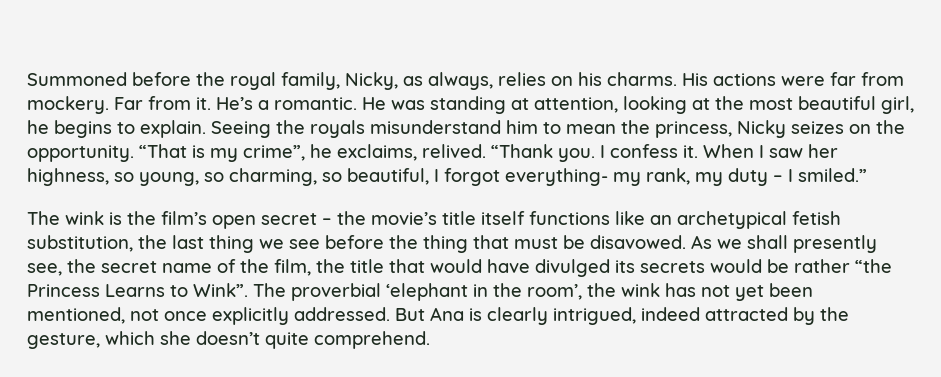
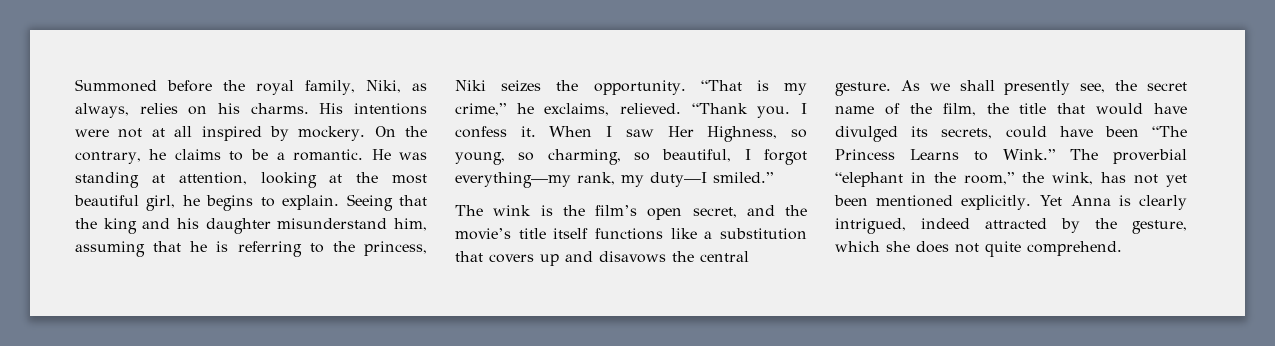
- Summoned before the royal family, Nicky, as always, relies on his charms.
+ Summoned before the royal family, Niki, as always, relies on his charms.
- His actions were far from mockery. Far from it. He’s a romantic.
+ His intentions were not at all inspired by mockery. On the contrary, he claims to be a romantic.
- Seeing the royals misunderstand him to mean the princess, Nicky seizes on the opportunity.
+ Seeing that the king and his daughter misunderstand him, assuming that he is referring to the princess, Niki seizes the opportunity.
- “That is my crime”, he exclaims, relived.
+ “That is my crime,” he exclaims, relieved.
- When I saw her highness, so young, so charming, so beautiful, I forgot everything- my rank, my duty – I smiled.”
+ When I saw Her Highness, so young, so charming, so beautiful, I forgot everything—my rank, my duty—I smiled.”
- The wink is the film’s open secret – the movie’s title itself functions like an archetypical fetish substitution, the last thing we see before the thing that must be disavowed.
+ The wink is the film’s open secret, and the movie’s title itself functions like a substitution that covers up and disavows the central gesture.
- As we shall presently see, the secret name of the film, the title that would have divulged its secrets would be rather “the Princess Learns to Wink”.
+ As we shall presently see, the secret name of the film, the title that would have divulged its secrets, could have been “The Princess Learns to Wink.”
- The proverbial ‘elephant in the room’, the wink has not yet been mentioned, not once explicitly addressed. But Ana is clearly intrigued, indeed attracted by the gesture, which she doesn’t quite comprehend.
+ The proverbial “elephant in the room,” the wink, has not yet been mentioned explicitly. Yet Anna is clearly intrigued, indeed attracted by the gesture, which she does not quite comprehend.

